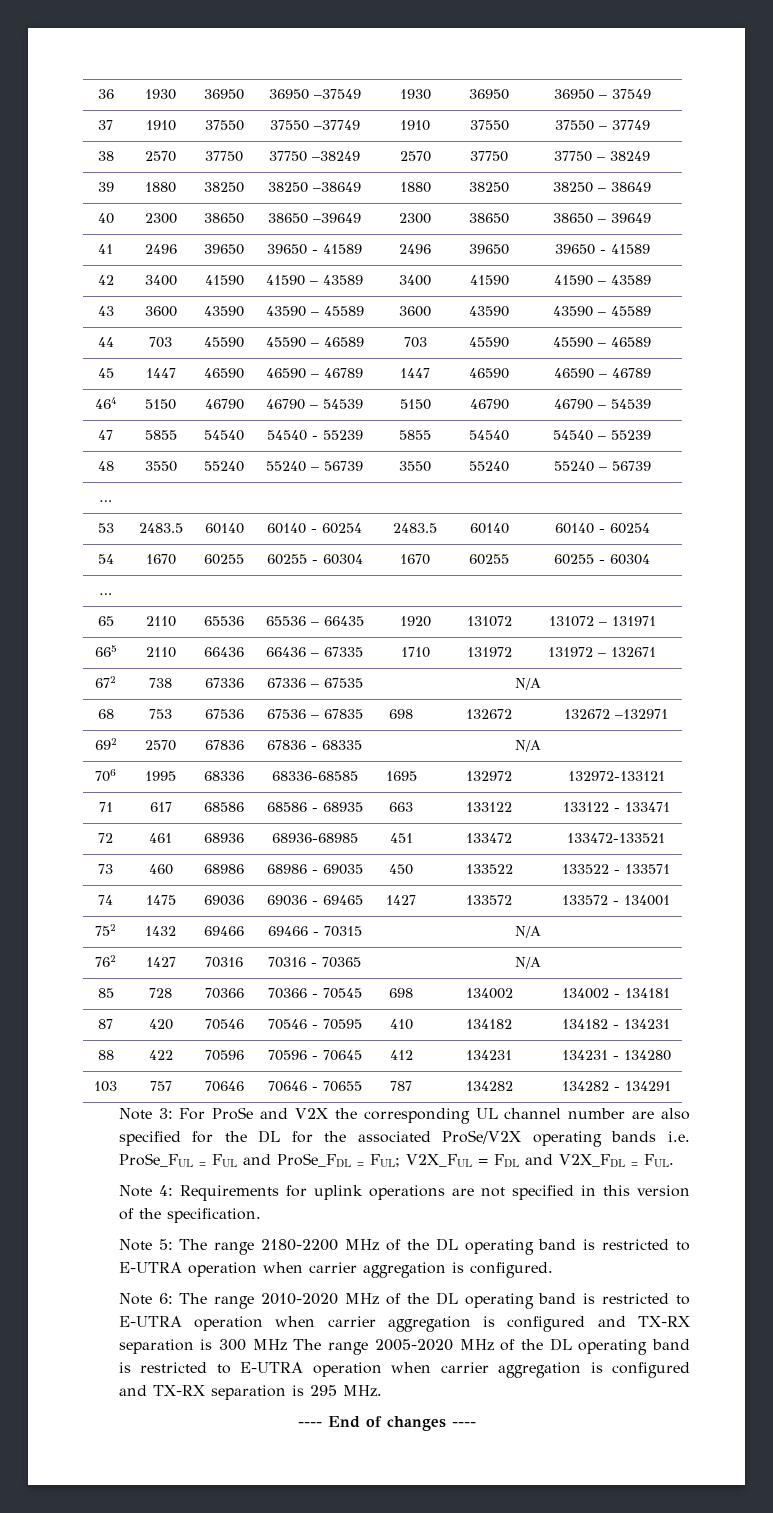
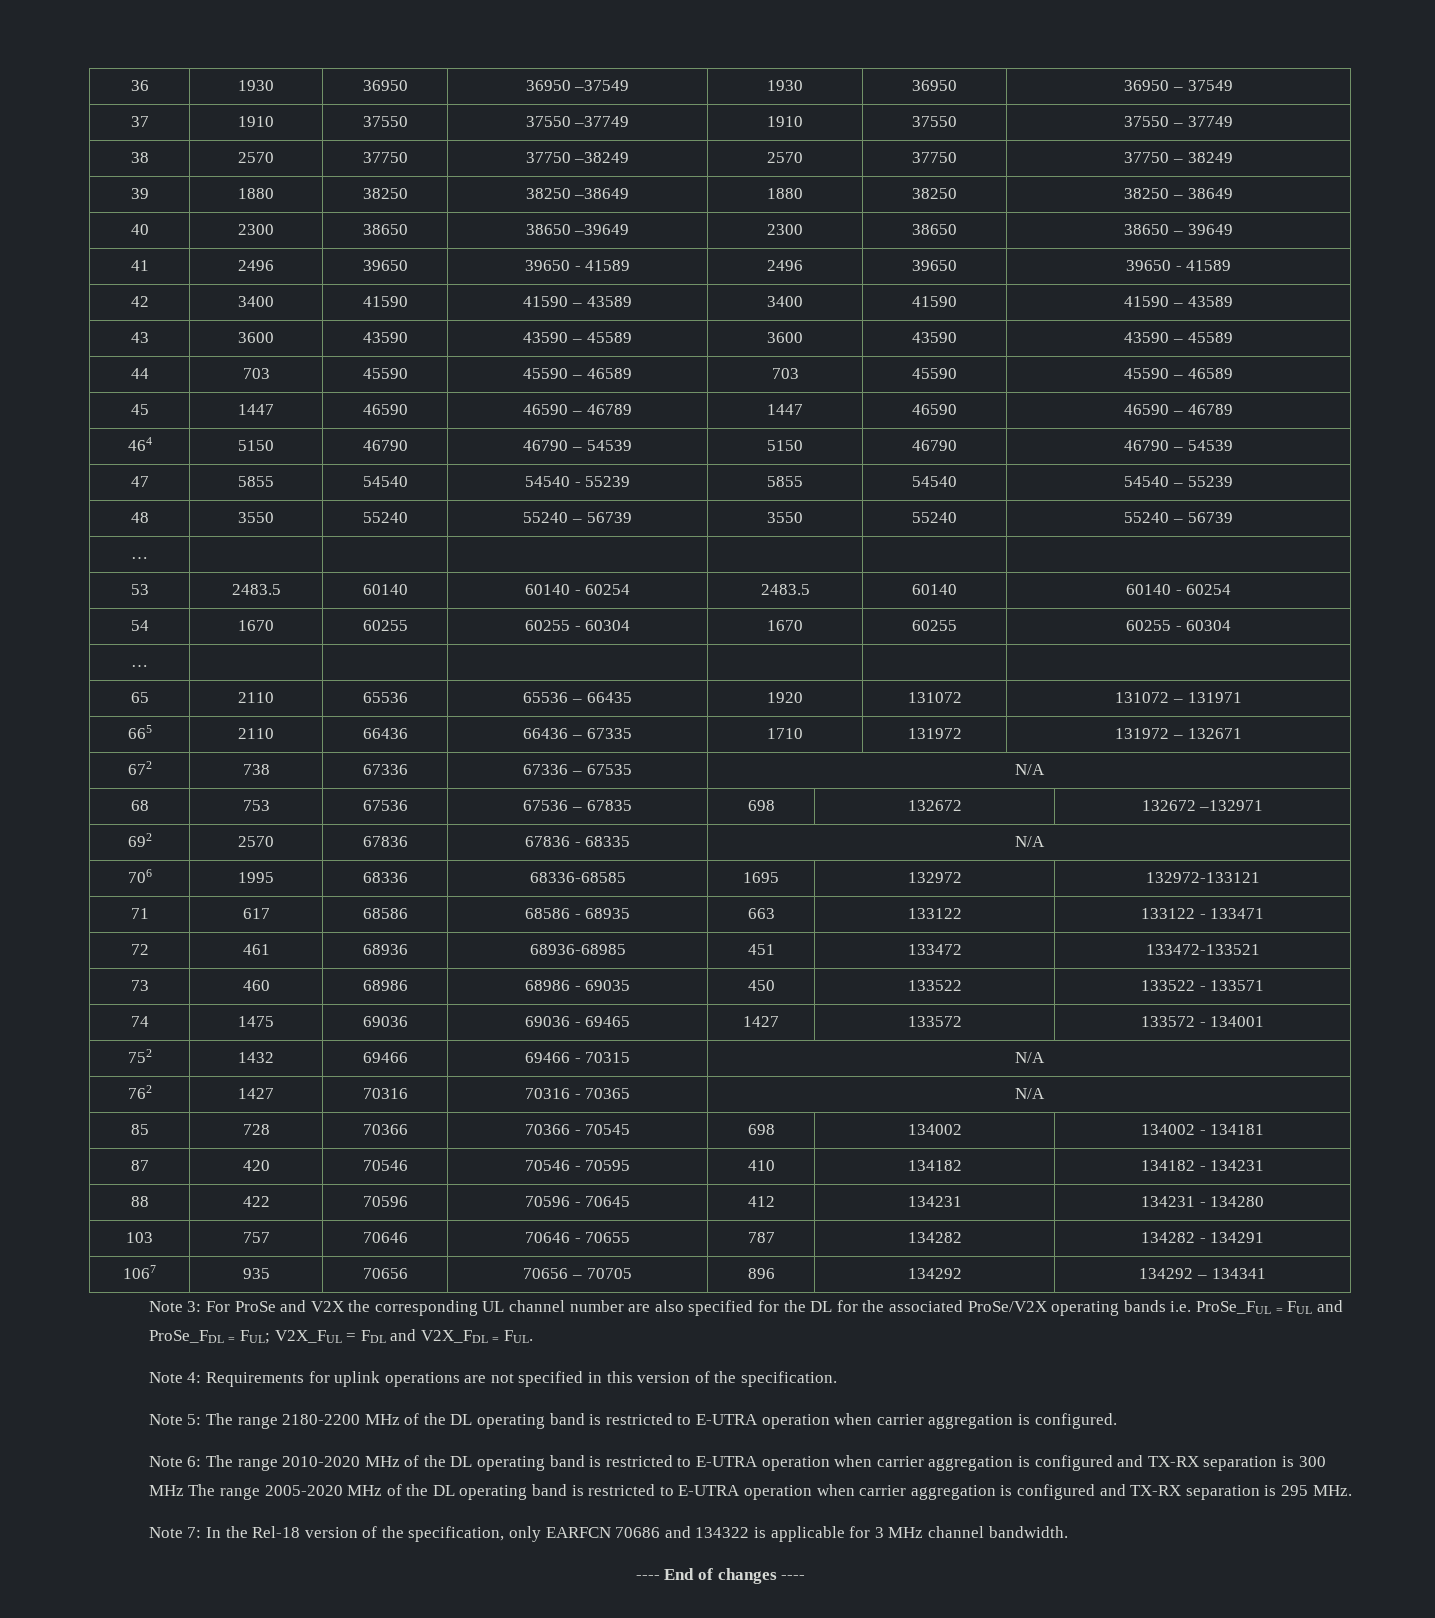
+ 1067 | 935 | 70656 | 70656 – 70705 | 896 | 134292 | 134292 – 134341
+ Note 7: In the Rel-18 version of the specification, only EARFCN 70686 and 134322 is applicable for 3 MHz channel bandwidth.

